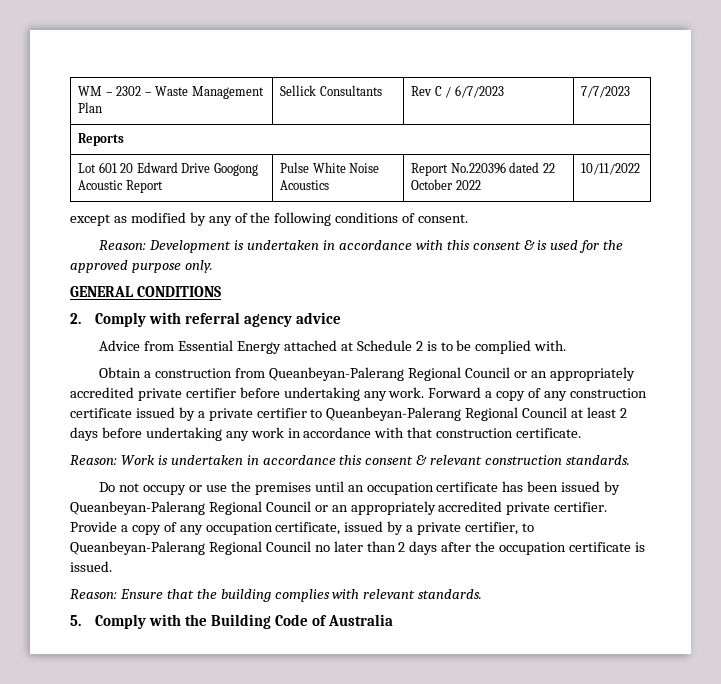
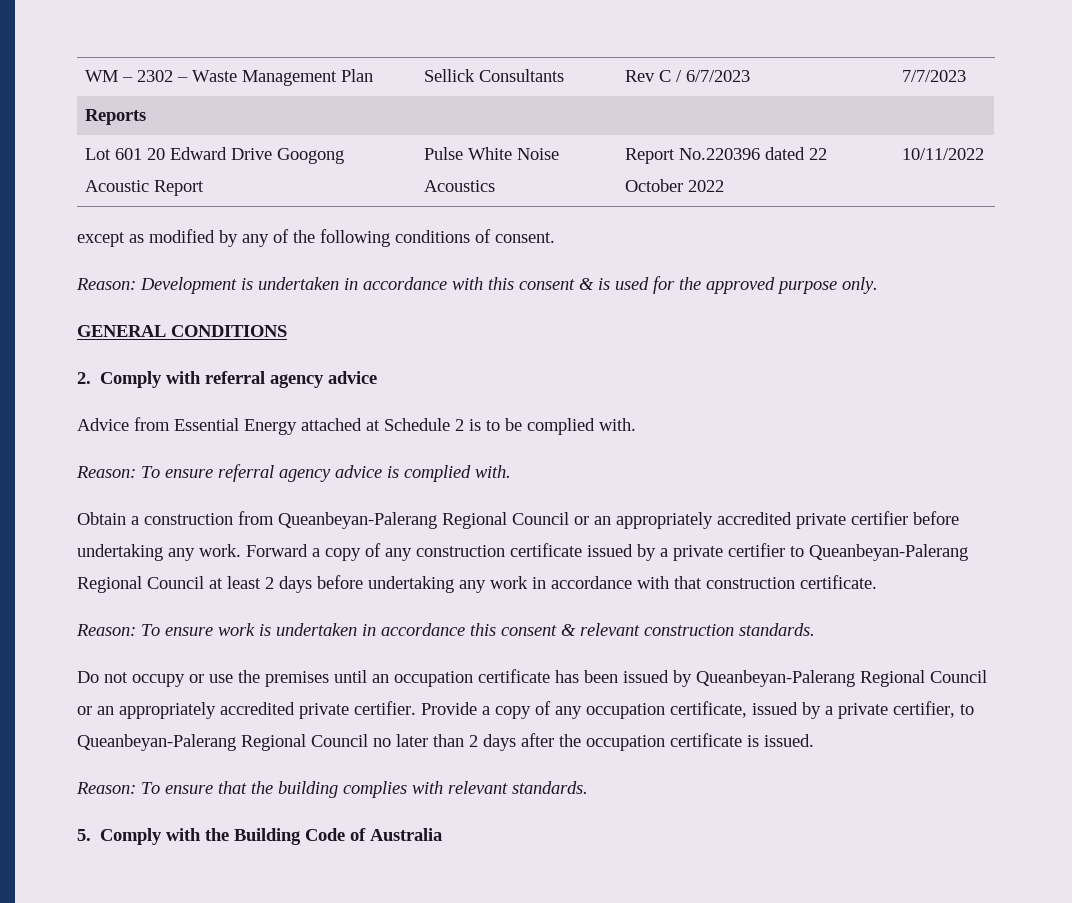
+ Reason: To ensure referral agency advice is complied with.
- Reason: Work is undertaken in accordance this consent & relevant construction standards.
+ Reason: To ensure work is undertaken in accordance this consent & relevant construction standards.
- Reason: Ensure that the building complies with relevant standards.
+ Reason: To ensure that the building complies with relevant standards.

